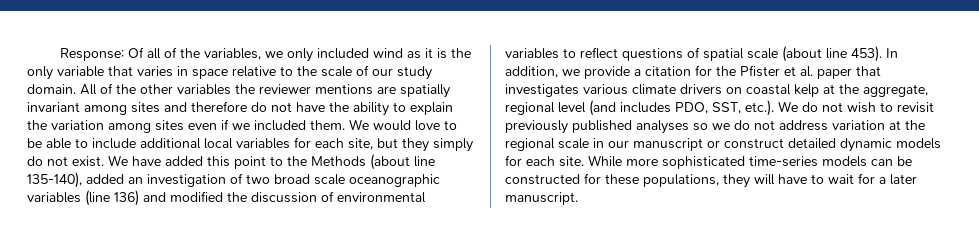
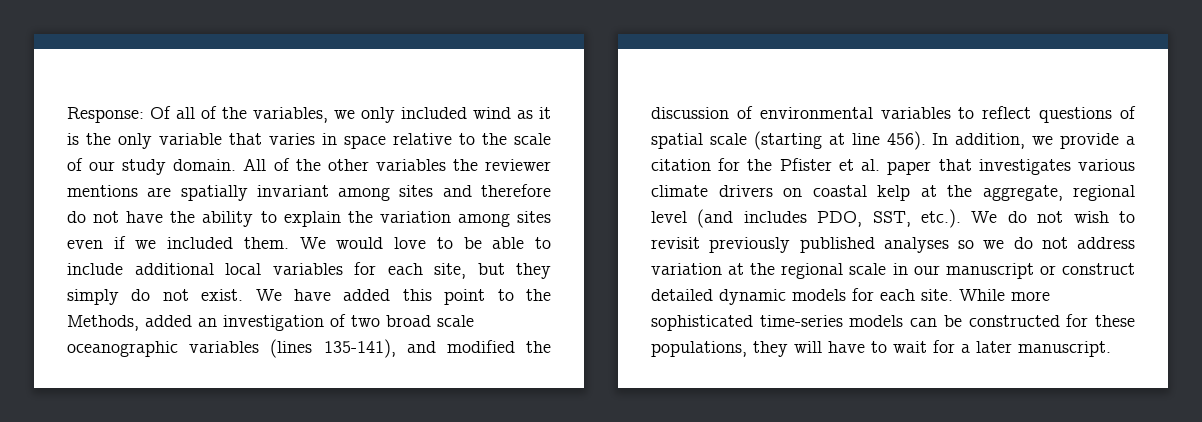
- We have added this point to the Methods (about line 135-140), added an investigation of two broad scale oceanographic variables (line 136) and modified the discussion of environmental variables to reflect questions of spatial scale (about line 453).
+ We have added this point to the Methods, added an investigation of two broad scale oceanographic variables (lines 135-141), and modified the discussion of environmental variables to reflect questions of spatial scale (starting at line 456).

